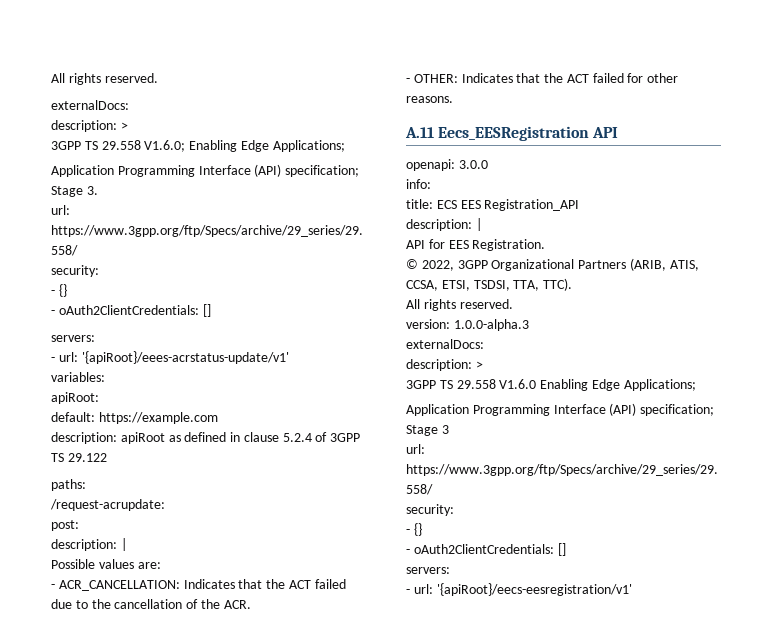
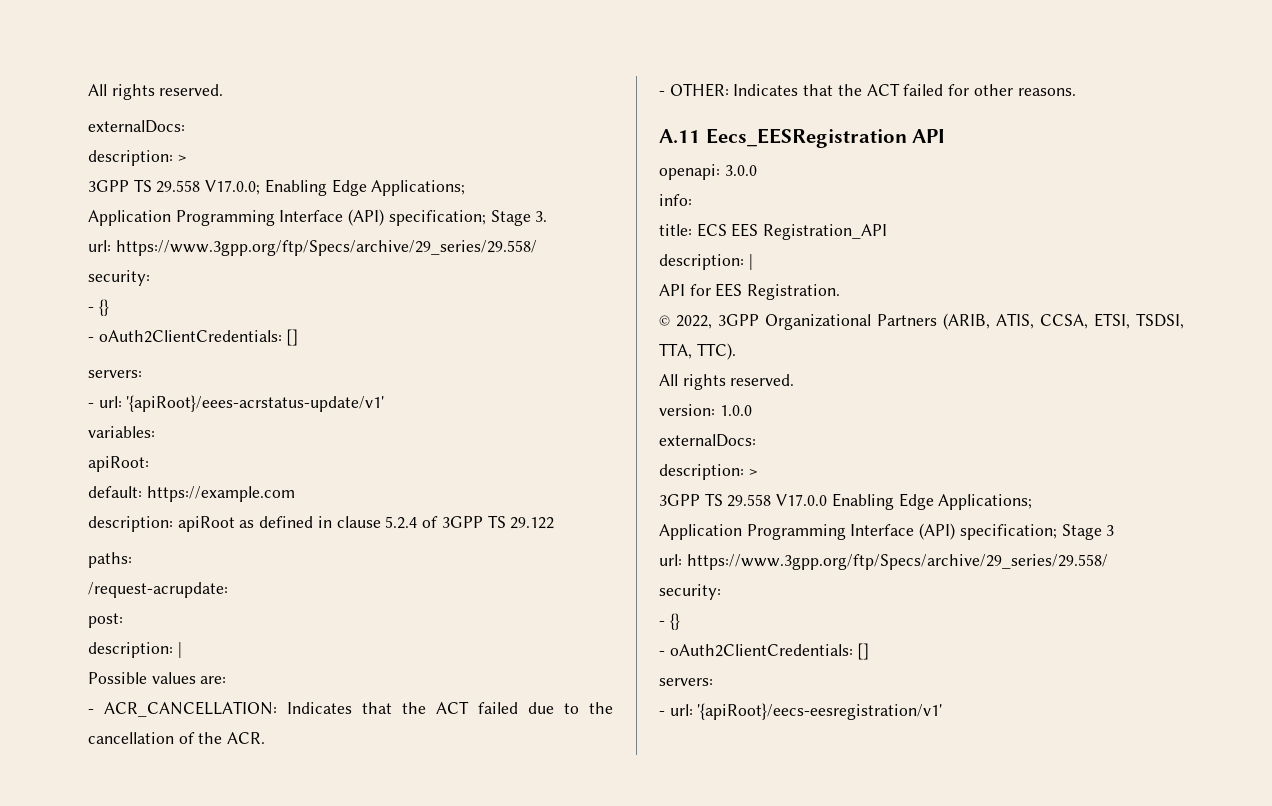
- 3GPP TS 29.558 V1.6.0; Enabling Edge Applications;
+ 3GPP TS 29.558 V17.0.0; Enabling Edge Applications;
- version: 1.0.0-alpha.3
+ version: 1.0.0
  externalDocs:
  description: >
- 3GPP TS 29.558 V1.6.0 Enabling Edge Applications;
+ 3GPP TS 29.558 V17.0.0 Enabling Edge Applications;

